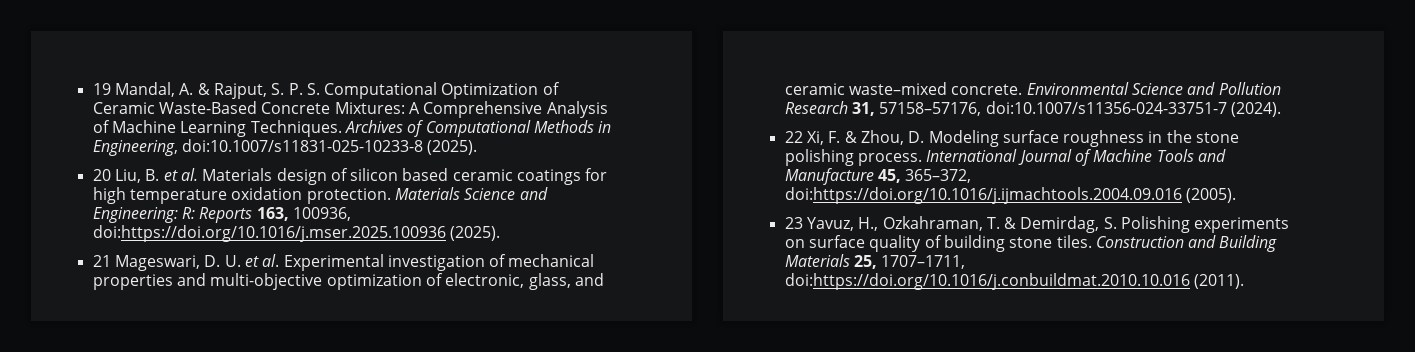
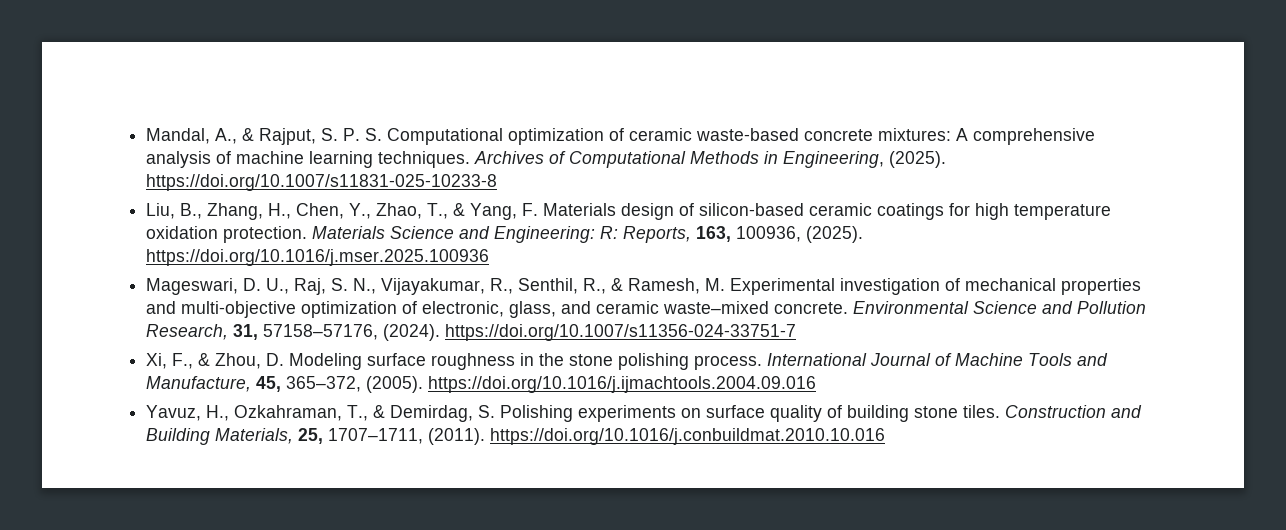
- 19 Mandal, A. & Rajput, S. P. S. Computational Optimization of Ceramic Waste-Based Concrete Mixtures: A Comprehensive Analysis of Machine Learning Techniques.
+ Mandal, A., & Rajput, S. P. S. Computational optimization of ceramic waste-based concrete mixtures: A comprehensive analysis of machine learning techniques.
- Archives of Computational Methods in Engineering, doi:10.1007/s11831-025-10233-8 (2025).
- 20 Liu, B. et al. Materials design of silicon based ceramic coatings for high temperature oxidation protection.
+ Archives of Computational Methods in Engineering, (2025). https://doi.org/10.1007/s11831-025-10233-8
+ Liu, B., Zhang, H., Chen, Y., Zhao, T., & Yang, F. Materials design of silicon-based ceramic coatings for high temperature oxidation protection.
- Materials Science and Engineering: R: Reports 163, 100936, doi:https://doi.org/10.1016/j.mser.2025.100936 (2025).
- 21 Mageswari, D. U. et al. Experimental investigation of mechanical properties and multi-objective optimization of electronic, glass, and ceramic waste–mixed concrete.
+ Materials Science and Engineering: R: Reports, 163, 100936, (2025). https://doi.org/10.1016/j.mser.2025.100936
+ Mageswari, D. U., Raj, S. N., Vijayakumar, R., Senthil, R., & Ramesh, M. Experimental investigation of mechanical properties and multi-objective optimization of electronic, glass, and ceramic waste–mixed concrete.
- Environmental Science and Pollution Research 31, 57158–57176, doi:10.1007/s11356-024-33751-7 (2024).
- 22 Xi, F. & Zhou, D. Modeling surface roughness in the stone polishing process.
+ Environmental Science and Pollution Research, 31, 57158–57176, (2024). https://doi.org/10.1007/s11356-024-33751-7
+ Xi, F., & Zhou, D. Modeling surface roughness in the stone polishing process.
- International Journal of Machine Tools and Manufacture 45, 365–372, doi:https://doi.org/10.1016/j.ijmachtools.2004.09.016 (2005).
- 23 Yavuz, H., Ozkahraman, T. & Demirdag, S. Polishing experiments on surface quality of building stone tiles.
+ International Journal of Machine Tools and Manufacture, 45, 365–372, (2005). https://doi.org/10.1016/j.ijmachtools.2004.09.016
+ Yavuz, H., Ozkahraman, T., & Demirdag, S. Polishing experiments on surface quality of building stone tiles.
- Construction and Building Materials 25, 1707–1711, doi:https://doi.org/10.1016/j.conbuildmat.2010.10.016 (2011).
+ Construction and Building Materials, 25, 1707–1711, (2011). https://doi.org/10.1016/j.conbuildmat.2010.10.016

